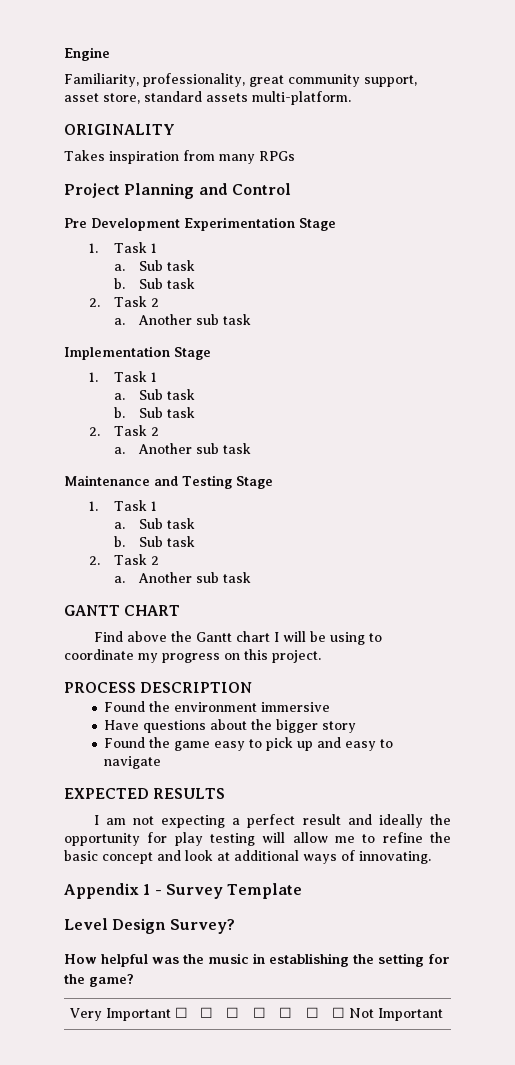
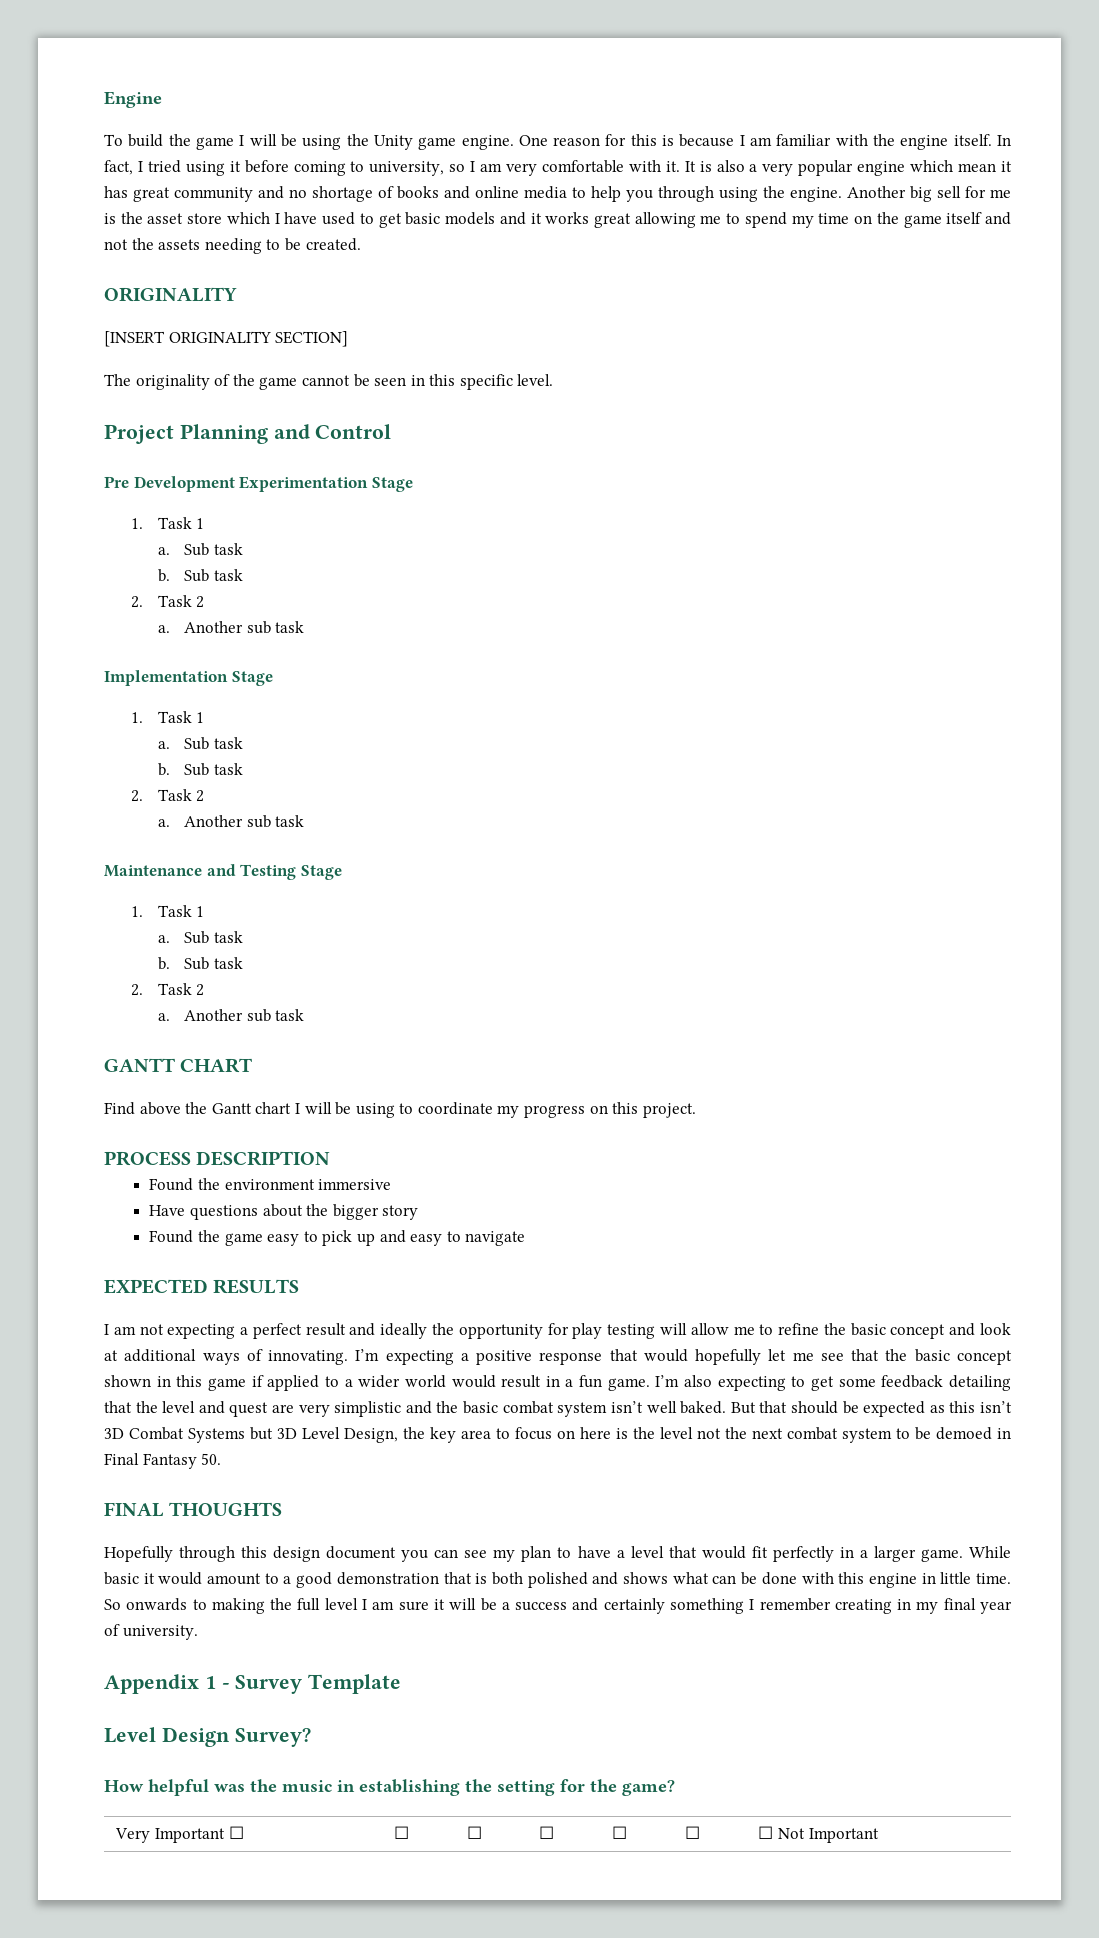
- Familiarity, professionality, great community support, asset store, standard assets multi-platform.
+ To build the game I will be using the Unity game engine. One reason for this is because I am familiar with the engine itself. In fact, I tried using it before coming to university, so I am very comfortable with it. It is also a very popular engine which mean it has great community and no shortage of books and online media to help you through using the engine. Another big sell for me is the asset store which I have used to get basic models and it works great allowing me to spend my time on the game itself and not the assets needing to be created.
  ORIGINALITY
- Takes inspiration from many RPGs
+ [INSERT ORIGINALITY SECTION]
+ The originality of the game cannot be seen in this specific level.
+ I’m expecting a positive response that would hopefully let me see that the basic concept shown in this game if applied to a wider world would result in a fun game. I’m also expecting to get some feedback detailing that the level and quest are very simplistic and the basic combat system isn’t well baked. But that should be expected as this isn’t 3D Combat Systems but 3D Level Design, the key area to focus on here is the level not the next combat system to be demoed in Final Fantasy 50.
+ FINAL THOUGHTS
+ Hopefully through this design document you can see my plan to have a level that would fit perfectly in a larger game. While basic it would amount to a good demonstration that is both polished and shows what can be done with this engine in little time. So onwards to making the full level I am sure it will be a success and certainly something I remember creating in my final year of university.

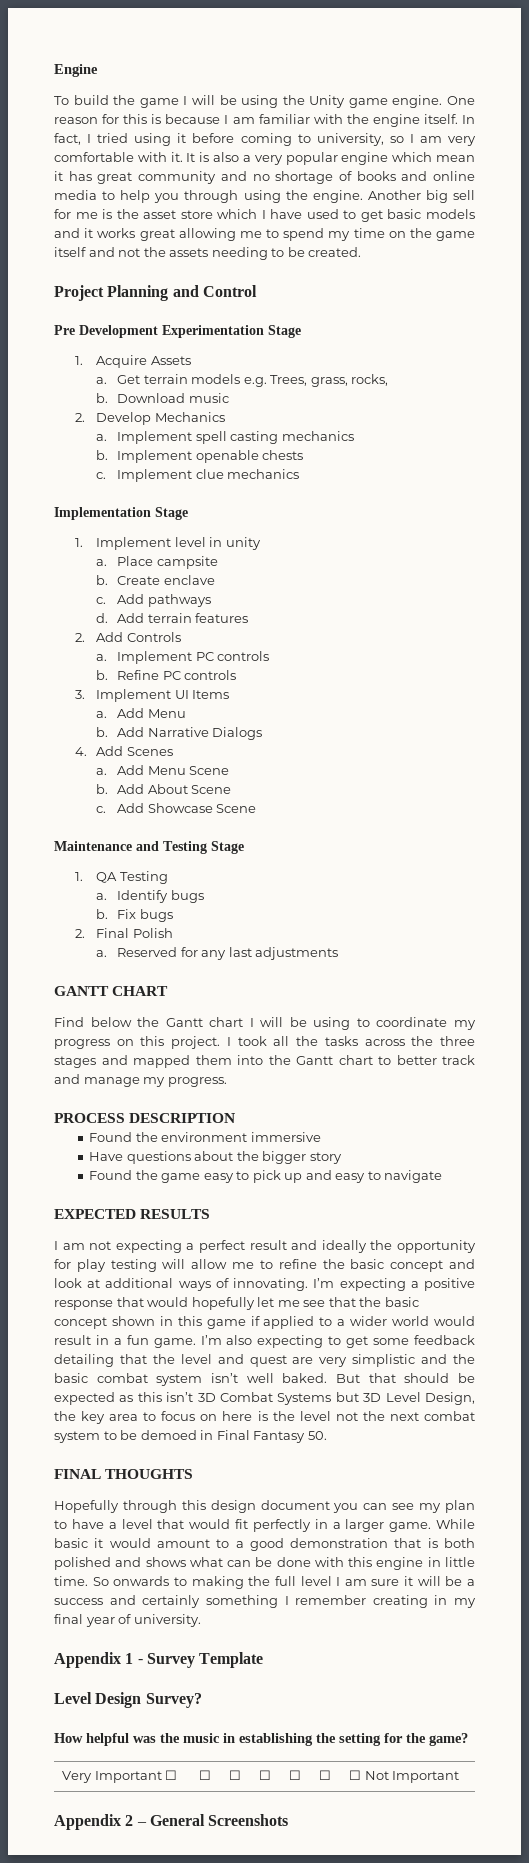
  Another big sell for me is the asset store which I have used to get basic models and it works great allowing me to spend my time on the game itself and not the assets needing to be created.
- ORIGINALITY
- [INSERT ORIGINALITY SECTION]
- The originality of the game cannot be seen in this specific level.
  Pre Development Experimentation Stage
- 1. Task 1
- a. Sub task
- b. Sub task
- 2. Task 2
- a. Another sub task
+ 1. Acquire Assets
+ a. Get terrain models e.g. Trees, grass, rocks,
+ b. Download music
+ 2. Develop Mechanics
+ a. Implement spell casting mechanics
+ b. Implement openable chests
+ c. Implement clue mechanics
  Implementation Stage
- 1. Task 1
- a. Sub task
- b. Sub task
- 2. Task 2
- a. Another sub task
+ 1. Implement level in unity
+ a. Place campsite
+ b. Create enclave
+ c. Add pathways
+ d. Add terrain features
+ 2. Add Controls
+ a. Implement PC controls
+ b. Refine PC controls
+ 3. Implement UI Items
+ a. Add Menu
+ b. Add Narrative Dialogs
+ 4. Add Scenes
+ a. Add Menu Scene
+ b. Add About Scene
+ c. Add Showcase Scene
  Maintenance and Testing Stage
- 1. Task 1
- a. Sub task
- b. Sub task
- 2. Task 2
- a. Another sub task
+ 1. QA Testing
+ a. Identify bugs
+ b. Fix bugs
+ 2. Final Polish
+ a. Reserved for any last adjustments
- Find above the Gantt chart I will be using to coordinate my progress on this project.
+ Find below the Gantt chart I will be using to coordinate my progress on this project. I took all the tasks across the three stages and mapped them into the Gantt chart to better track and manage my progress.
+ Appendix 2 – General Screenshots

